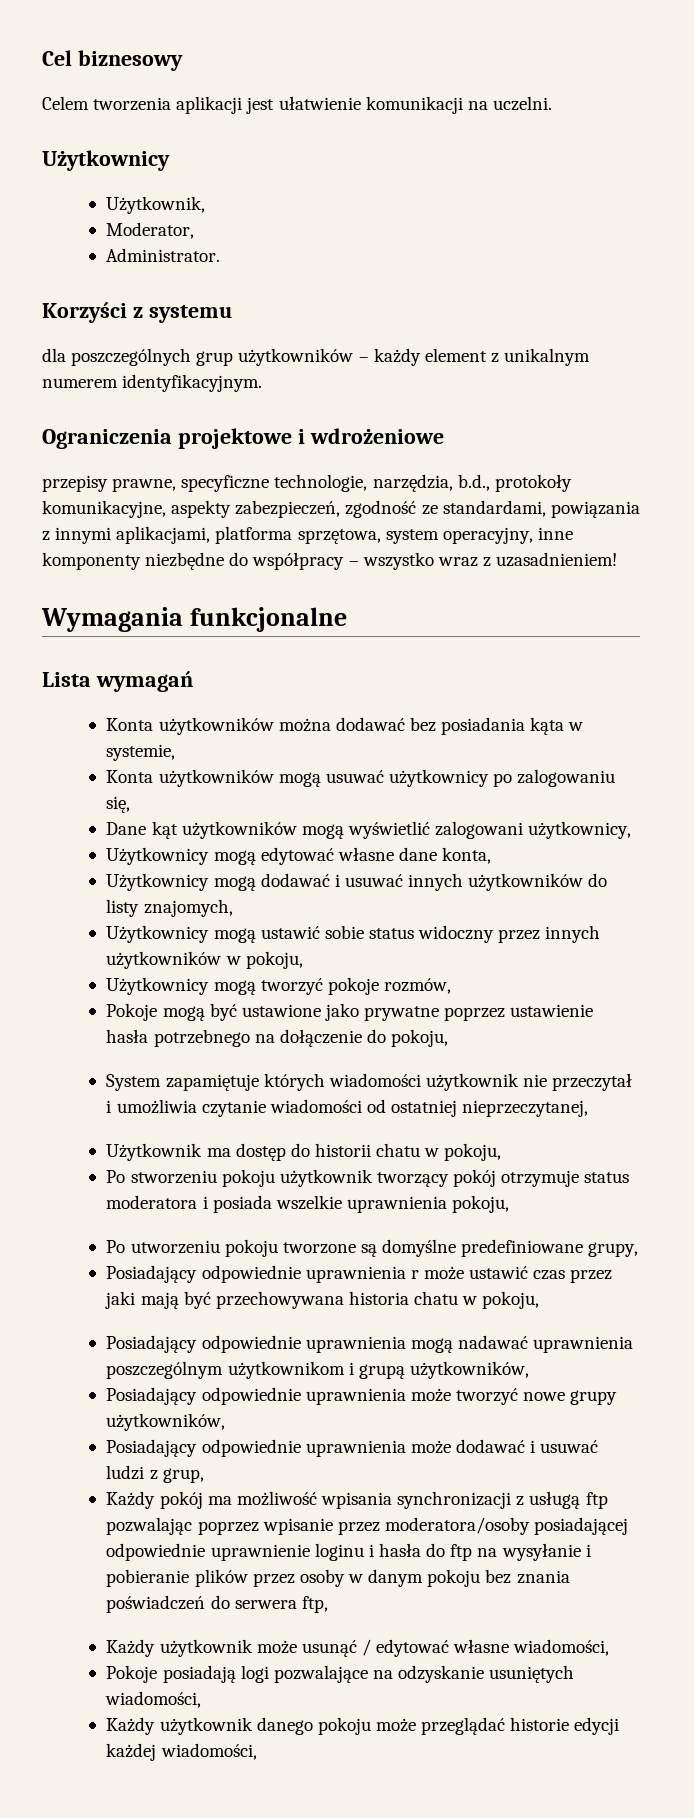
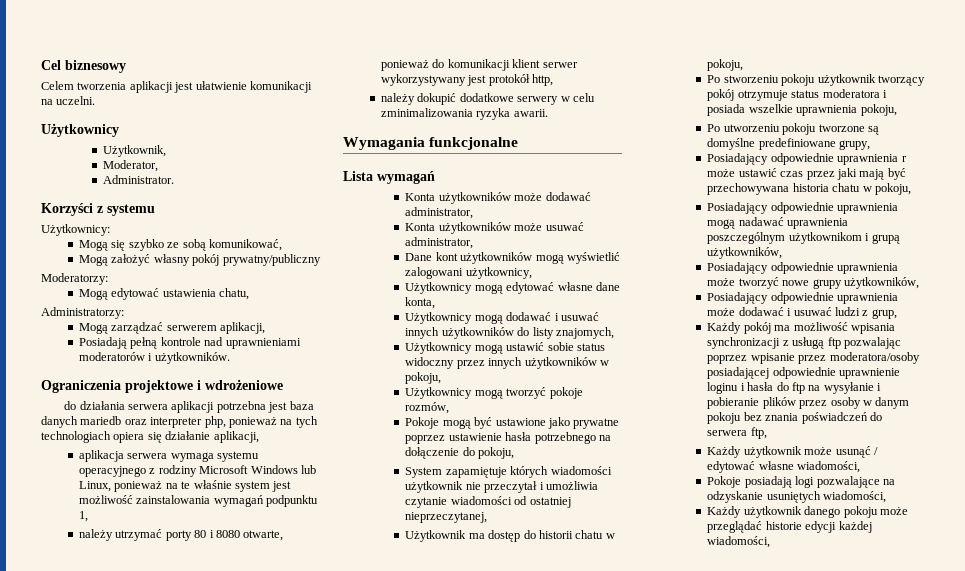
- dla poszczególnych grup użytkowników – każdy element z unikalnym numerem identyfikacyjnym.
+ Użytkownicy:
+ Mogą się szybko ze sobą komunikować,
+ Mogą założyć własny pokój prywatny/publiczny
+ Moderatorzy:
+ Mogą edytować ustawienia chatu,
+ Administratorzy:
+ Mogą zarządzać serwerem aplikacji,
+ Posiadają pełną kontrole nad uprawnieniami moderatorów i użytkowników.
  Ograniczenia projektowe i wdrożeniowe
- przepisy prawne, specyficzne technologie, narzędzia, b.d., protokoły komunikacyjne, aspekty zabezpieczeń, zgodność ze standardami, powiązania z innymi aplikacjami, platforma sprzętowa, system operacyjny, inne komponenty niezbędne do współpracy – wszystko wraz z uzasadnieniem!
+ do działania serwera aplikacji potrzebna jest baza danych mariedb oraz interpreter php, ponieważ na tych technologiach opiera się działanie aplikacji,
+ aplikacja serwera wymaga systemu operacyjnego z rodziny Microsoft Windows lub Linux, ponieważ na te właśnie system jest możliwość zainstalowania wymagań podpunktu 1,
+ należy utrzymać porty 80 i 8080 otwarte, ponieważ do komunikacji klient serwer wykorzystywany jest protokół http,
+ należy dokupić dodatkowe serwery w celu zminimalizowania ryzyka awarii.
- Konta użytkowników można dodawać bez posiadania kąta w systemie,
- Konta użytkowników mogą usuwać użytkownicy po zalogowaniu się,
+ Konta użytkowników może dodawać administrator,
+ Konta użytkowników może usuwać administrator,
- Dane kąt użytkowników mogą wyświetlić zalogowani użytkownicy,
+ Dane kont użytkowników mogą wyświetlić zalogowani użytkownicy,

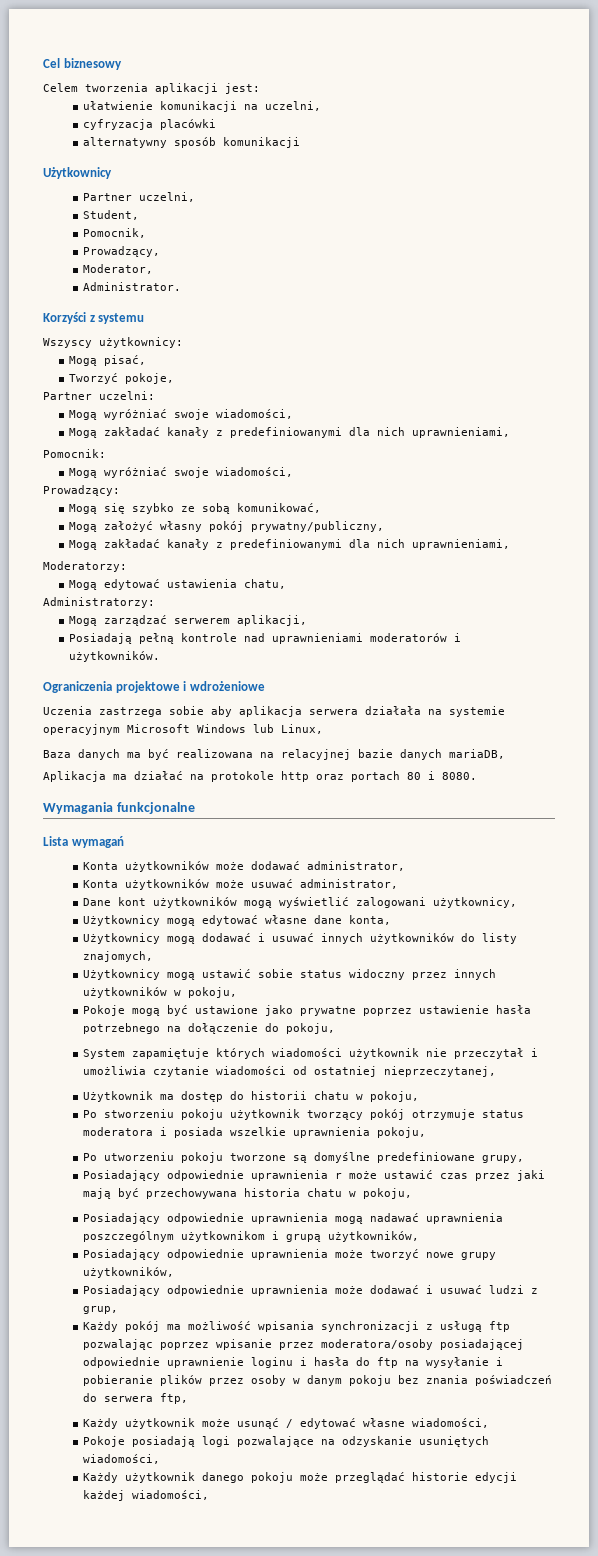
- Celem tworzenia aplikacji jest ułatwienie komunikacji na uczelni.
+ Celem tworzenia aplikacji jest:
+ ułatwienie komunikacji na uczelni,
+ cyfryzacja placówki
+ alternatywny sposób komunikacji
  Użytkownicy
- Użytkownik,
+ Partner uczelni,
+ Student,
+ Pomocnik,
+ Prowadzący,
- Użytkownicy:
+ Wszyscy użytkownicy:
+ Mogą pisać,
+ Tworzyć pokoje,
+ Partner uczelni:
+ Mogą wyróżniać swoje wiadomości,
+ Mogą zakładać kanały z predefiniowanymi dla nich uprawnieniami,
+ Pomocnik:
+ Mogą wyróżniać swoje wiadomości,
+ Prowadzący:
- Mogą założyć własny pokój prywatny/publiczny
+ Mogą założyć własny pokój prywatny/publiczny,
+ Mogą zakładać kanały z predefiniowanymi dla nich uprawnieniami,
- do działania serwera aplikacji potrzebna jest baza danych mariedb oraz interpreter php, ponieważ na tych technologiach opiera się działanie aplikacji,
- aplikacja serwera wymaga systemu operacyjnego z rodziny Microsoft Windows lub Linux, ponieważ na te właśnie system jest możliwość zainstalowania wymagań podpunktu 1,
- należy utrzymać porty 80 i 8080 otwarte, ponieważ do komunikacji klient serwer wykorzystywany jest protokół http,
- należy dokupić dodatkowe serwery w celu zminimalizowania ryzyka awarii.
+ Uczenia zastrzega sobie aby aplikacja serwera działała na systemie operacyjnym Microsoft Windows lub Linux,
+ Baza danych ma być realizowana na relacyjnej bazie danych mariaDB,
+ Aplikacja ma działać na protokole http oraz portach 80 i 8080.
- Użytkownicy mogą tworzyć pokoje rozmów,

